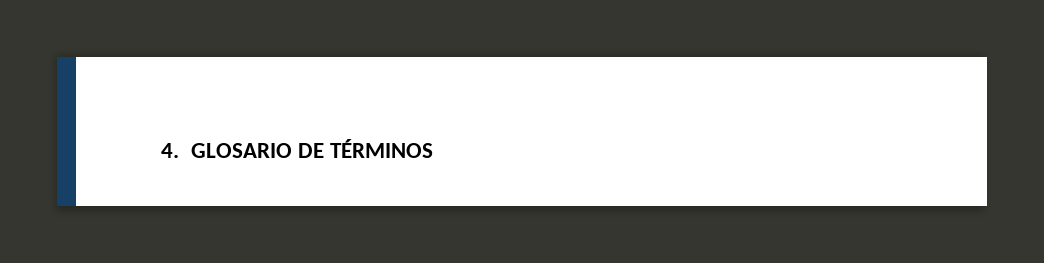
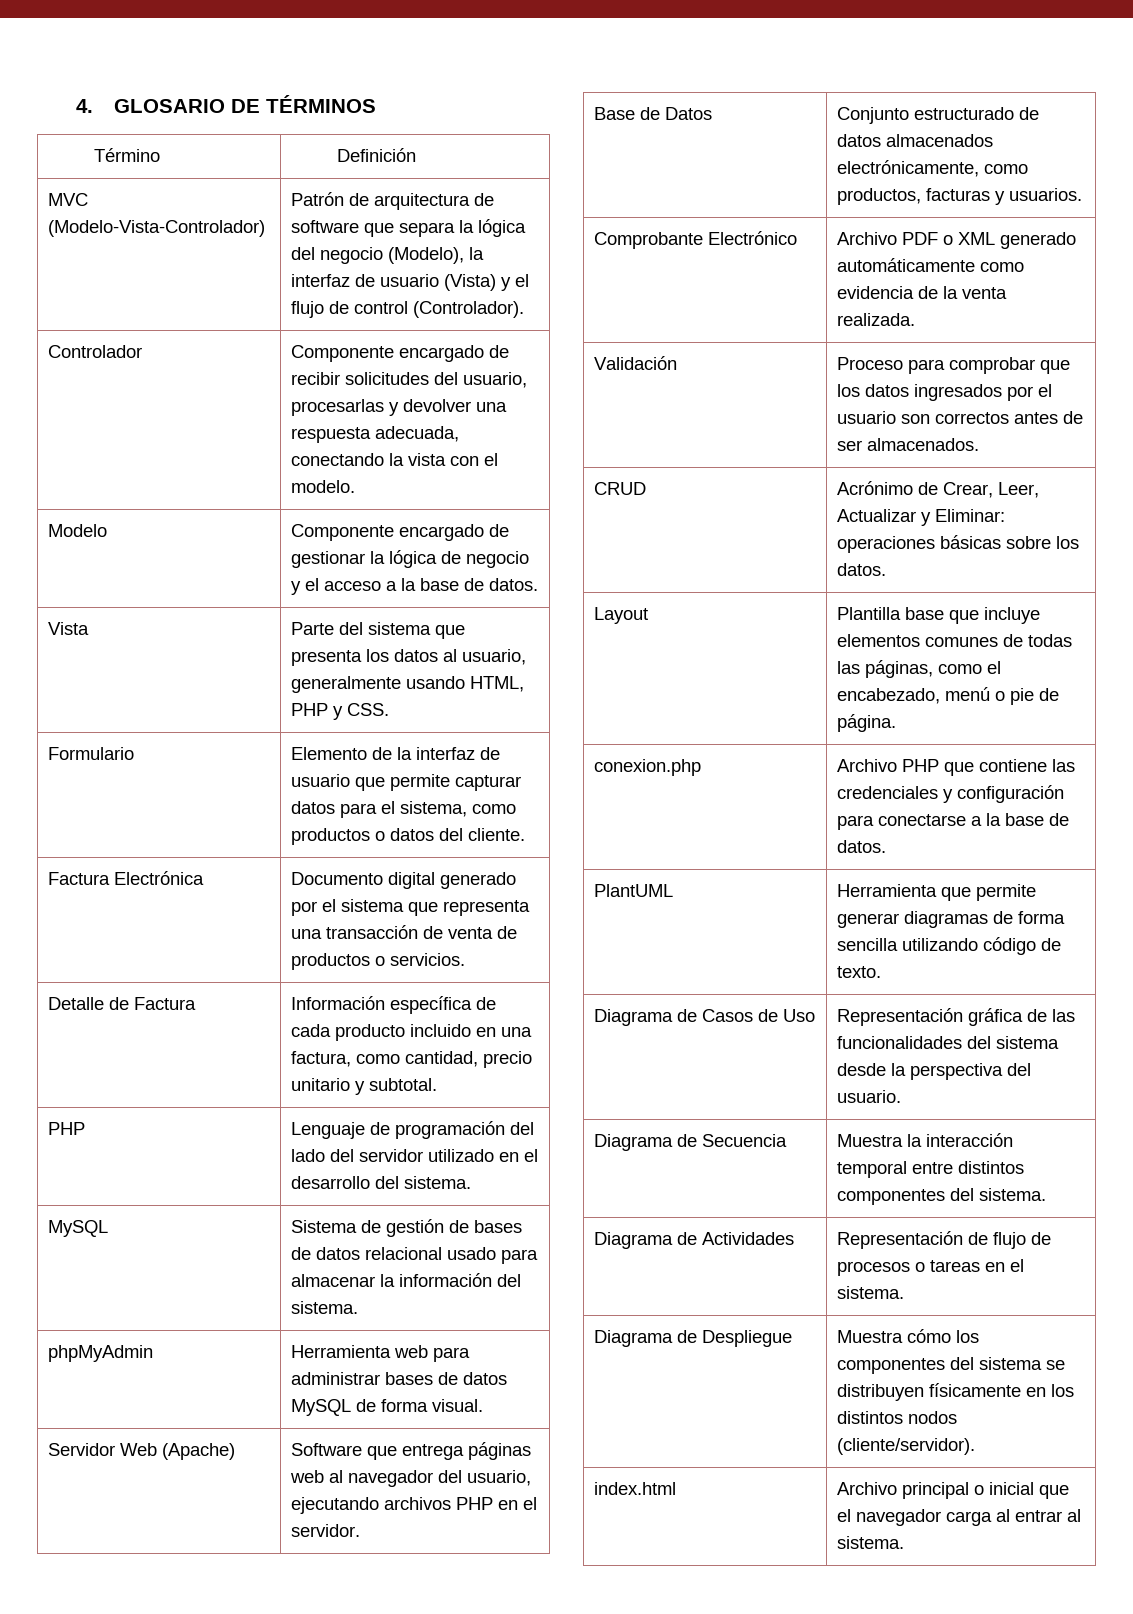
+ Término | Definición
+ MVC (Modelo-Vista-Controlador) | Patrón de arquitectura de software que separa la lógica del negocio (Modelo), la interfaz de usuario (Vista) y el flujo de control (Controlador).
+ Controlador | Componente encargado de recibir solicitudes del usuario, procesarlas y devolver una respuesta adecuada, conectando la vista con el modelo.
+ Modelo | Componente encargado de gestionar la lógica de negocio y el acceso a la base de datos.
+ Vista | Parte del sistema que presenta los datos al usuario, generalmente usando HTML, PHP y CSS.
+ Formulario | Elemento de la interfaz de usuario que permite capturar datos para el sistema, como productos o datos del cliente.
+ Factura Electrónica | Documento digital generado por el sistema que representa una transacción de venta de productos o servicios.
+ Detalle de Factura | Información específica de cada producto incluido en una factura, como cantidad, precio unitario y subtotal.
+ PHP | Lenguaje de programación del lado del servidor utilizado en el desarrollo del sistema.
+ MySQL | Sistema de gestión de bases de datos relacional usado para almacenar la información del sistema.
+ phpMyAdmin | Herramienta web para administrar bases de datos MySQL de forma visual.
+ Servidor Web (Apache) | Software que entrega páginas web al navegador del usuario, ejecutando archivos PHP en el servidor.
+ Base de Datos | Conjunto estructurado de datos almacenados electrónicamente, como productos, facturas y usuarios.
+ Comprobante Electrónico | Archivo PDF o XML generado automáticamente como evidencia de la venta realizada.
+ Validación | Proceso para comprobar que los datos ingresados por el usuario son correctos antes de ser almacenados.
+ CRUD | Acrónimo de Crear, Leer, Actualizar y Eliminar: operaciones básicas sobre los datos.
+ Layout | Plantilla base que incluye elementos comunes de todas las páginas, como el encabezado, menú o pie de página.
+ conexion.php | Archivo PHP que contiene las credenciales y configuración para conectarse a la base de datos.
+ PlantUML | Herramienta que permite generar diagramas de forma sencilla utilizando código de texto.
+ Diagrama de Casos de Uso | Representación gráfica de las funcionalidades del sistema desde la perspectiva del usuario.
+ Diagrama de Secuencia | Muestra la interacción temporal entre distintos componentes del sistema.
+ Diagrama de Actividades | Representación de flujo de procesos o tareas en el sistema.
+ Diagrama de Despliegue | Muestra cómo los componentes del sistema se distribuyen físicamente en los distintos nodos (cliente/servidor).
+ index.html | Archivo principal o inicial que el navegador carga al entrar al sistema.

